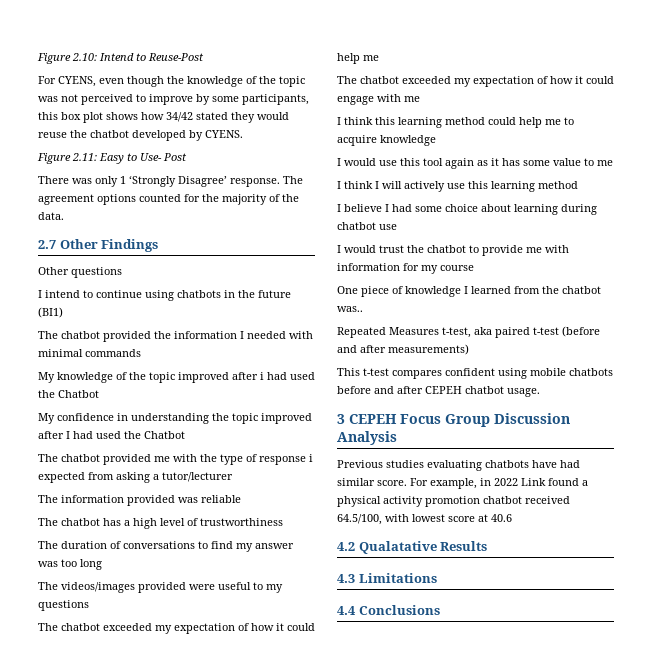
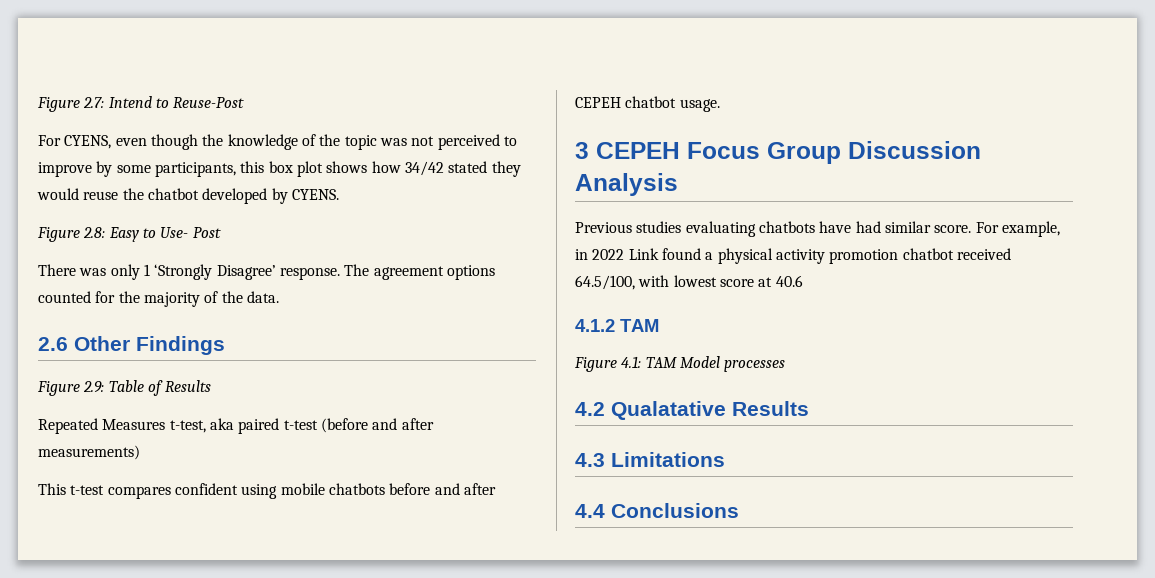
- Figure 2.10: Intend to Reuse-Post
+ Figure 2.7: Intend to Reuse-Post
- Figure 2.11: Easy to Use- Post
+ Figure 2.8: Easy to Use- Post
- 2.7 Other Findings
+ 2.6 Other Findings
- Other questions
- I intend to continue using chatbots in the future (BI1)
- The chatbot provided the information I needed with minimal commands
- My knowledge of the topic improved after i had used the Chatbot
- My confidence in understanding the topic improved after I had used the Chatbot
- The chatbot provided me with the type of response i expected from asking a tutor/lecturer
- The information provided was reliable
- The chatbot has a high level of trustworthiness
- The duration of conversations to find my answer was too long
- The videos/images provided were useful to my questions
- The chatbot exceeded my expectation of how it could help me
- The chatbot exceeded my expectation of how it could engage with me
- I think this learning method could help me to acquire knowledge
- I would use this tool again as it has some value to me
- I think I will actively use this learning method
- I believe I had some choice about learning during chatbot use
- I would trust the chatbot to provide me with information for my course
- One piece of knowledge I learned from the chatbot was..
+ Figure 2.9: Table of Results
+ 4.1.2 TAM
+ Figure 4.1: TAM Model processes

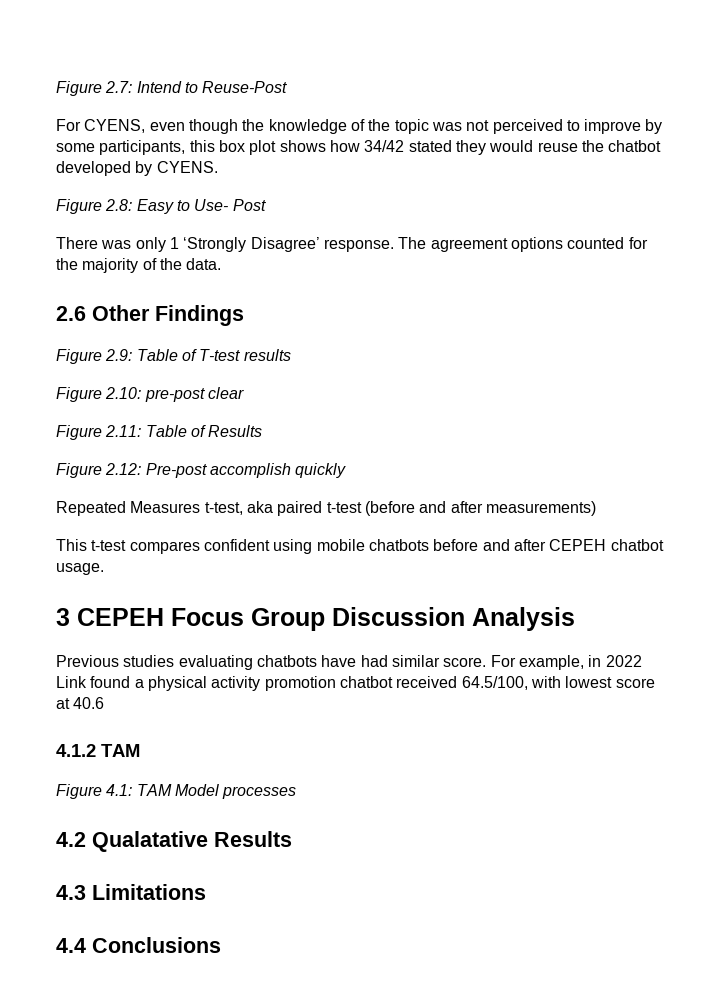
- Figure 2.9: Table of Results
+ Figure 2.9: Table of T-test results
+ Figure 2.10: pre-post clear
+ Figure 2.11: Table of Results
+ Figure 2.12: Pre-post accomplish quickly

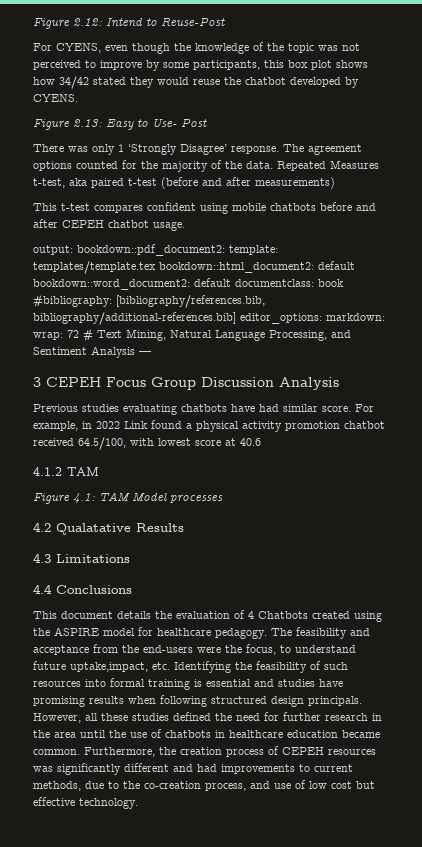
- Figure 2.7: Intend to Reuse-Post
+ Figure 2.12: Intend to Reuse-Post
- Figure 2.8: Easy to Use- Post
+ Figure 2.13: Easy to Use- Post
- The agreement options counted for the majority of the data.
- 2.6 Other Findings
- Figure 2.9: Table of T-test results
- Figure 2.10: pre-post clear
- Figure 2.11: Table of Results
- Figure 2.12: Pre-post accomplish quickly
- Repeated Measures t-test, aka paired t-test (before and after measurements)
+ The agreement options counted for the majority of the data. Repeated Measures t-test, aka paired t-test (before and after measurements)
+ output: bookdown::pdf_document2: template: templates/template.tex bookdown::html_document2: default bookdown::word_document2: default documentclass: book #bibliography: [bibliography/references.bib, bibliography/additional-references.bib] editor_options: markdown: wrap: 72 # Text Mining, Natural Language Processing, and Sentiment Analysis —
+ This document details the evaluation of 4 Chatbots created using the ASPIRE model for healthcare pedagogy. The feasibility and acceptance from the end-users were the focus, to understand future uptake,impact, etc. Identifying the feasibility of such resources into formal training is essential and studies have promising results when following structured design principals. However, all these studies defined the need for further research in the area until the use of chatbots in healthcare education became common. Furthermore, the creation process of CEPEH resources was significantly different and had improvements to current methods, due to the co-creation process, and use of low cost but effective technology.

